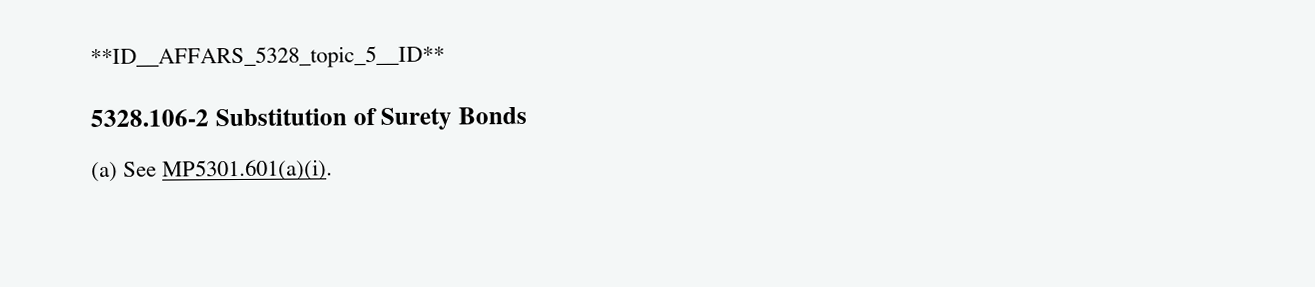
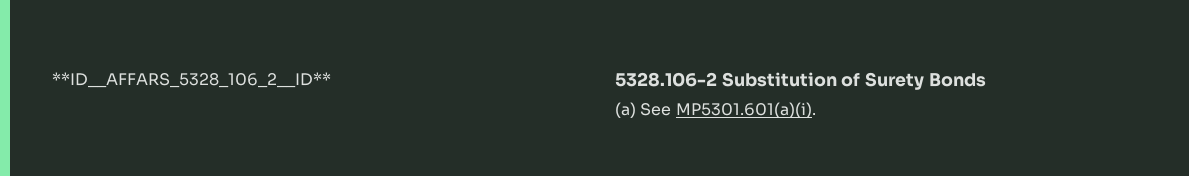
- **ID__AFFARS_5328_topic_5__ID**
+ **ID__AFFARS_5328_106_2__ID**

